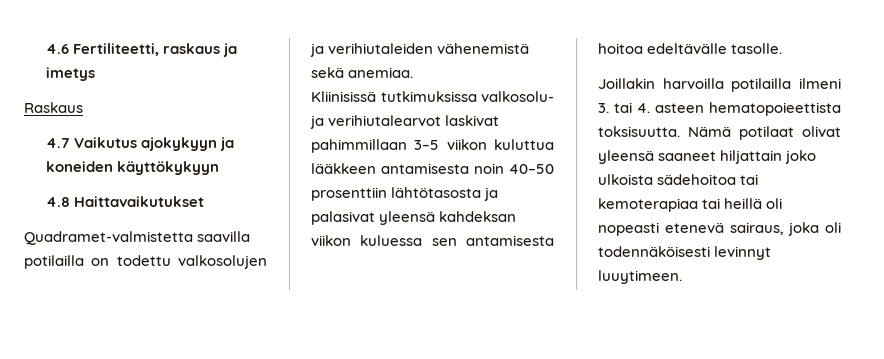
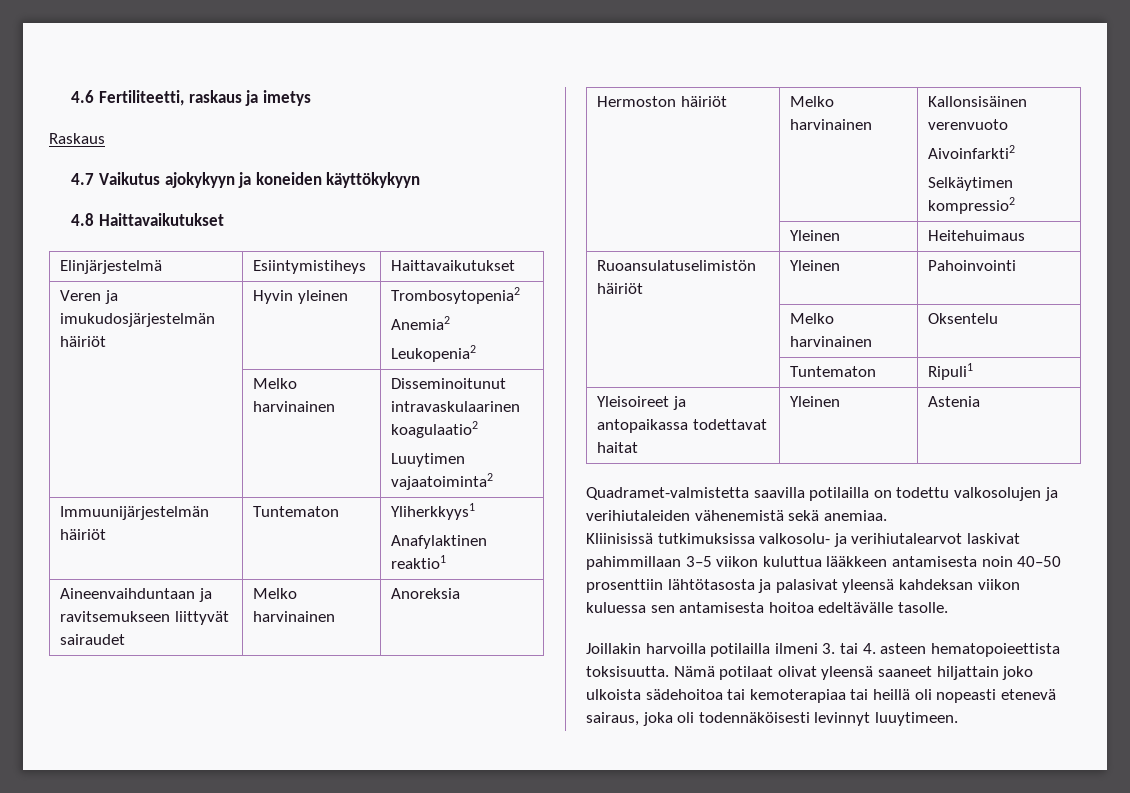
+ Elinjärjestelmä | Esiintymistiheys | Haittavaikutukset
+ Veren ja imukudosjärjestelmän häiriöt | Hyvin yleinen | Trombosytopenia2
+ Anemia2
+ Leukopenia2
+ | Melko harvinainen | Disseminoitunut intravaskulaarinen koagulaatio2
+ Luuytimen vajaatoiminta2
+ Immuunijärjestelmän häiriöt | Tuntematon | Yliherkkyys1
+ Anafylaktinen reaktio1
+ Aineenvaihduntaan ja ravitsemukseen liittyvät sairaudet | Melko harvinainen | Anoreksia
+ Hermoston häiriöt | Melko harvinainen | Kallonsisäinen verenvuoto
+ Aivoinfarkti2
+ Selkäytimen kompressio2
+ | Yleinen | Heitehuimaus
+ Ruoansulatuselimistön häiriöt | Yleinen | Pahoinvointi
+ | Melko harvinainen | Oksentelu
+ | Tuntematon | Ripuli1
+ Yleisoireet ja antopaikassa todettavat haitat | Yleinen | Astenia

